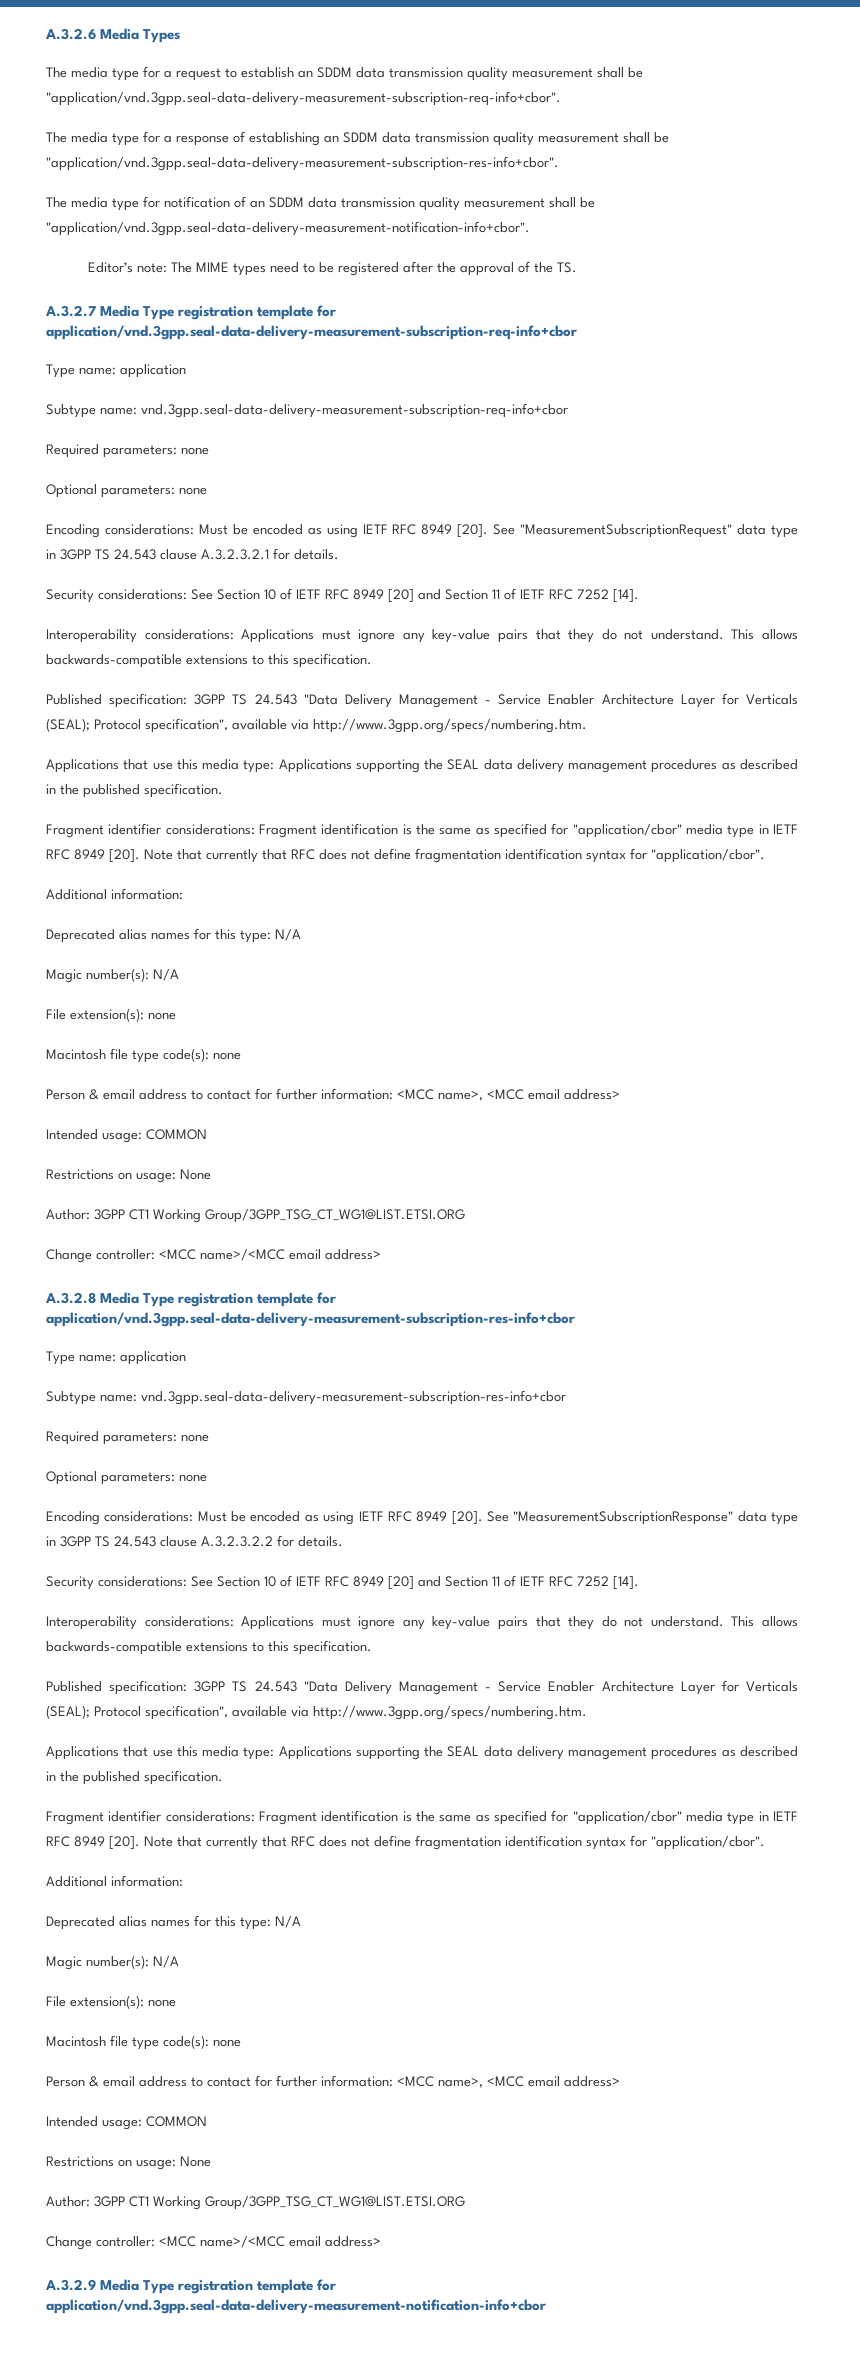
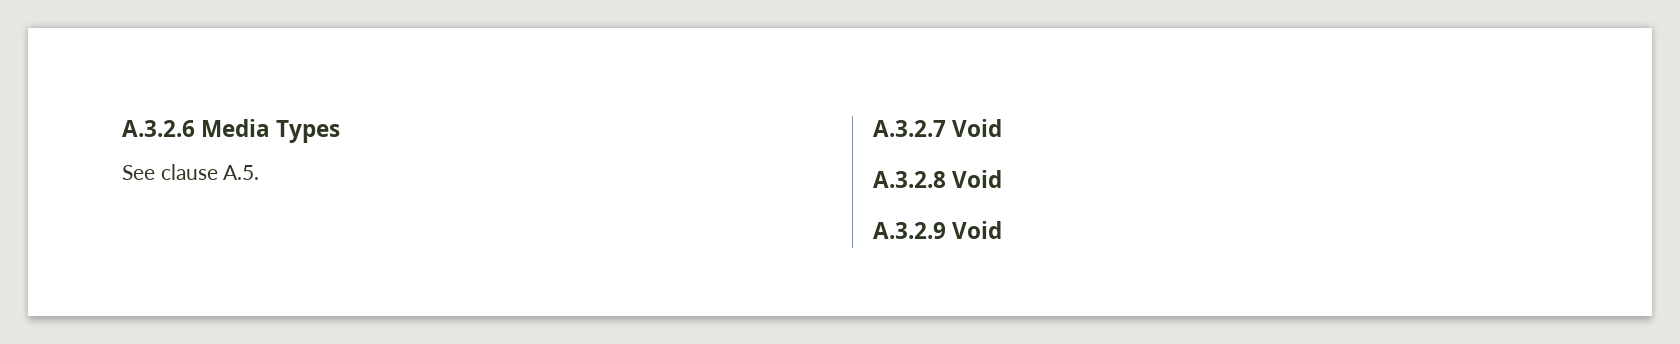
- The media type for a request to establish an SDDM data transmission quality measurement shall be "application/vnd.3gpp.seal-data-delivery-measurement-subscription-req-info+cbor".
- The media type for a response of establishing an SDDM data transmission quality measurement shall be "application/vnd.3gpp.seal-data-delivery-measurement-subscription-res-info+cbor".
- The media type for notification of an SDDM data transmission quality measurement shall be "application/vnd.3gpp.seal-data-delivery-measurement-notification-info+cbor".
- Editor’s note: The MIME types need to be registered after the approval of the TS.
- A.3.2.7 Media Type registration template for application/vnd.3gpp.seal-data-delivery-measurement-subscription-req-info+cbor
- Type name: application
- Subtype name: vnd.3gpp.seal-data-delivery-measurement-subscription-req-info+cbor
- Required parameters: none
- Optional parameters: none
- Encoding considerations: Must be encoded as using IETF RFC 8949 [20]. See "MeasurementSubscriptionRequest" data type in 3GPP TS 24.543 clause A.3.2.3.2.1 for details.
- Security considerations: See Section 10 of IETF RFC 8949 [20] and Section 11 of IETF RFC 7252 [14].
- Interoperability considerations: Applications must ignore any key-value pairs that they do not understand. This allows backwards-compatible extensions to this specification.
- Published specification: 3GPP TS 24.543 "Data Delivery Management - Service Enabler Architecture Layer for Verticals (SEAL); Protocol specification", available via http://www.3gpp.org/specs/numbering.htm.
- Applications that use this media type: Applications supporting the SEAL data delivery management procedures as described in the published specification.
- Fragment identifier considerations: Fragment identification is the same as specified for "application/cbor" media type in IETF RFC 8949 [20]. Note that currently that RFC does not define fragmentation identification syntax for "application/cbor".
- Additional information:
- Deprecated alias names for this type: N/A
- Magic number(s): N/A
- File extension(s): none
- Macintosh file type code(s): none
- Person & email address to contact for further information: <MCC name>, <MCC email address>
- Intended usage: COMMON
- Restrictions on usage: None
- Author: 3GPP CT1 Working Group/3GPP_TSG_CT_WG1@LIST.ETSI.ORG
- Change controller: <MCC name>/<MCC email address>
- A.3.2.8 Media Type registration template for application/vnd.3gpp.seal-data-delivery-measurement-subscription-res-info+cbor
- Type name: application
- Subtype name: vnd.3gpp.seal-data-delivery-measurement-subscription-res-info+cbor
- Required parameters: none
- Optional parameters: none
- Encoding considerations: Must be encoded as using IETF RFC 8949 [20]. See "MeasurementSubscriptionResponse" data type in 3GPP TS 24.543 clause A.3.2.3.2.2 for details.
- Security considerations: See Section 10 of IETF RFC 8949 [20] and Section 11 of IETF RFC 7252 [14].
- Interoperability considerations: Applications must ignore any key-value pairs that they do not understand. This allows backwards-compatible extensions to this specification.
- Published specification: 3GPP TS 24.543 "Data Delivery Management - Service Enabler Architecture Layer for Verticals (SEAL); Protocol specification", available via http://www.3gpp.org/specs/numbering.htm.
- Applications that use this media type: Applications supporting the SEAL data delivery management procedures as described in the published specification.
- Fragment identifier considerations: Fragment identification is the same as specified for "application/cbor" media type in IETF RFC 8949 [20]. Note that currently that RFC does not define fragmentation identification syntax for "application/cbor".
- Additional information:
- Deprecated alias names for this type: N/A
- Magic number(s): N/A
- File extension(s): none
- Macintosh file type code(s): none
- Person & email address to contact for further information: <MCC name>, <MCC email address>
- Intended usage: COMMON
- Restrictions on usage: None
- Author: 3GPP CT1 Working Group/3GPP_TSG_CT_WG1@LIST.ETSI.ORG
- Change controller: <MCC name>/<MCC email address>
- A.3.2.9 Media Type registration template for application/vnd.3gpp.seal-data-delivery-measurement-notification-info+cbor
+ See clause A.5.
+ A.3.2.7 Void
+ A.3.2.8 Void
+ A.3.2.9 Void

